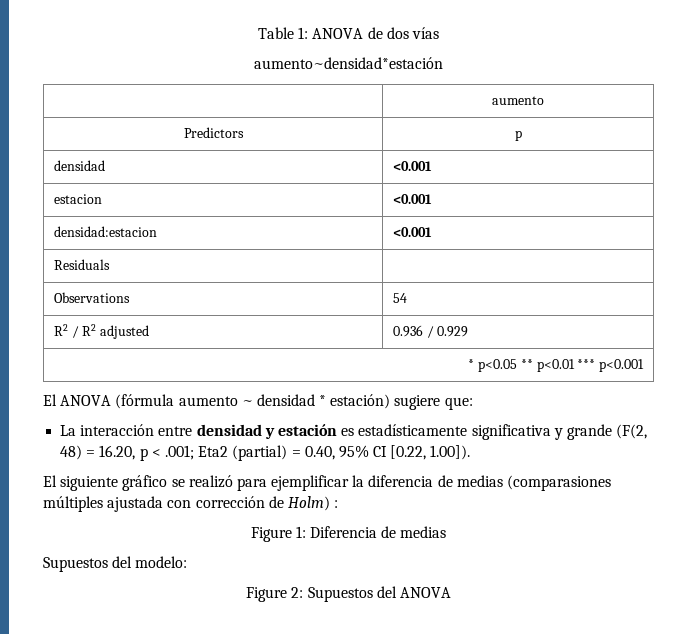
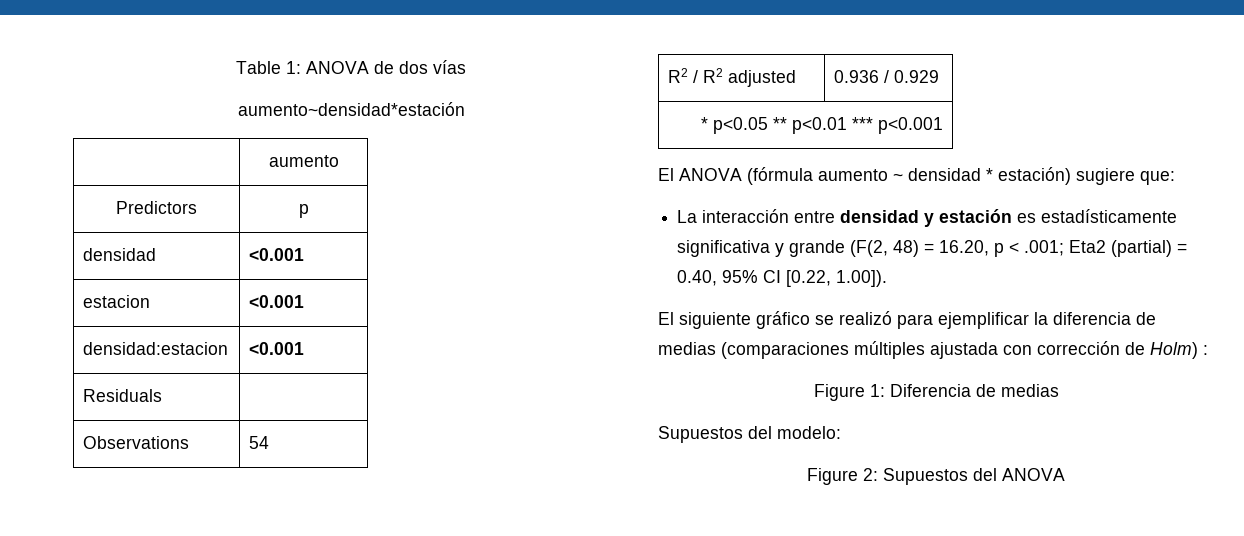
- El siguiente gráfico se realizó para ejemplificar la diferencia de medias (comparasiones múltiples ajustada con corrección de Holm) :
+ El siguiente gráfico se realizó para ejemplificar la diferencia de medias (comparaciones múltiples ajustada con corrección de Holm) :

